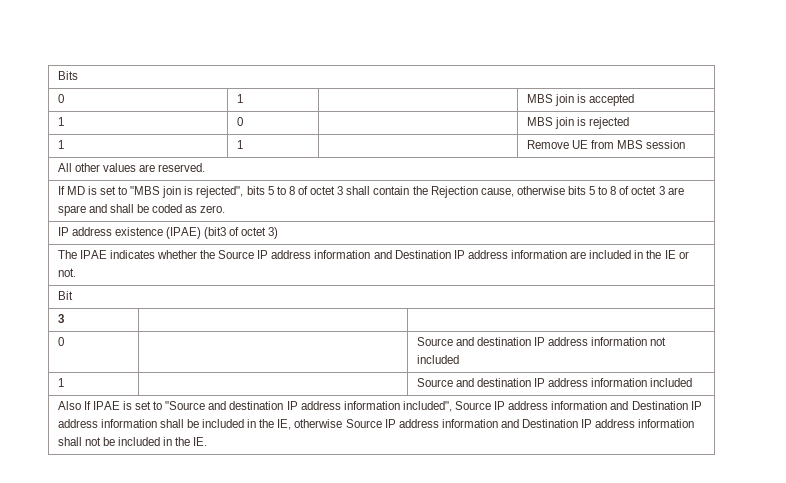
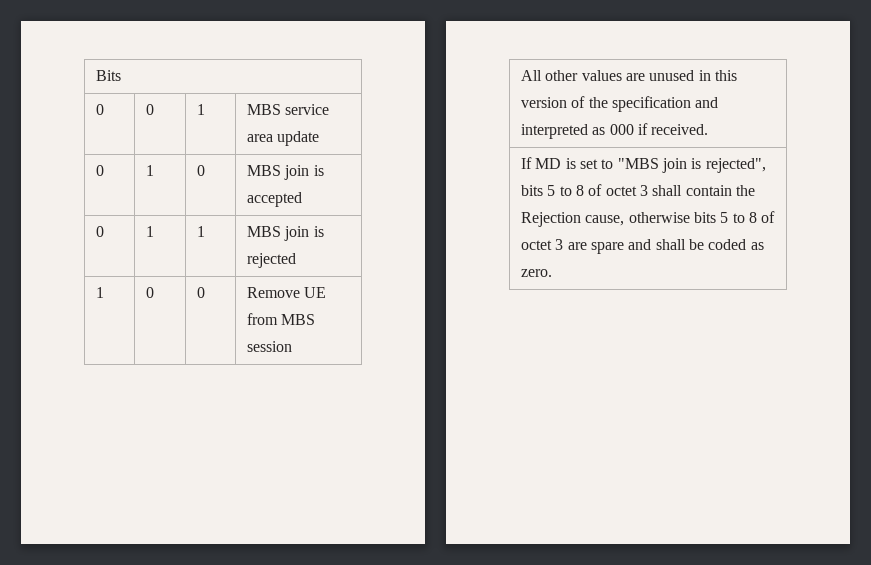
- 0 | 1 | | MBS join is accepted
+ 0 | 0 | 1 | MBS service area update
+ 0 | 1 | 0 | MBS join is accepted
- 1 | 0 | | MBS join is rejected
+ 0 | 1 | 1 | MBS join is rejected
- 1 | 1 | | Remove UE from MBS session
+ 1 | 0 | 0 | Remove UE from MBS session
- All other values are reserved.
+ All other values are unused in this version of the specification and interpreted as 000 if received.
- IP address existence (IPAE) (bit3 of octet 3)
- The IPAE indicates whether the Source IP address information and Destination IP address information are included in the IE or not.
- Bit
- 3 | |
- 0 | | Source and destination IP address information not included
- 1 | | Source and destination IP address information included
- Also If IPAE is set to "Source and destination IP address information included", Source IP address information and Destination IP address information shall be included in the IE, otherwise Source IP address information and Destination IP address information shall not be included in the IE.

